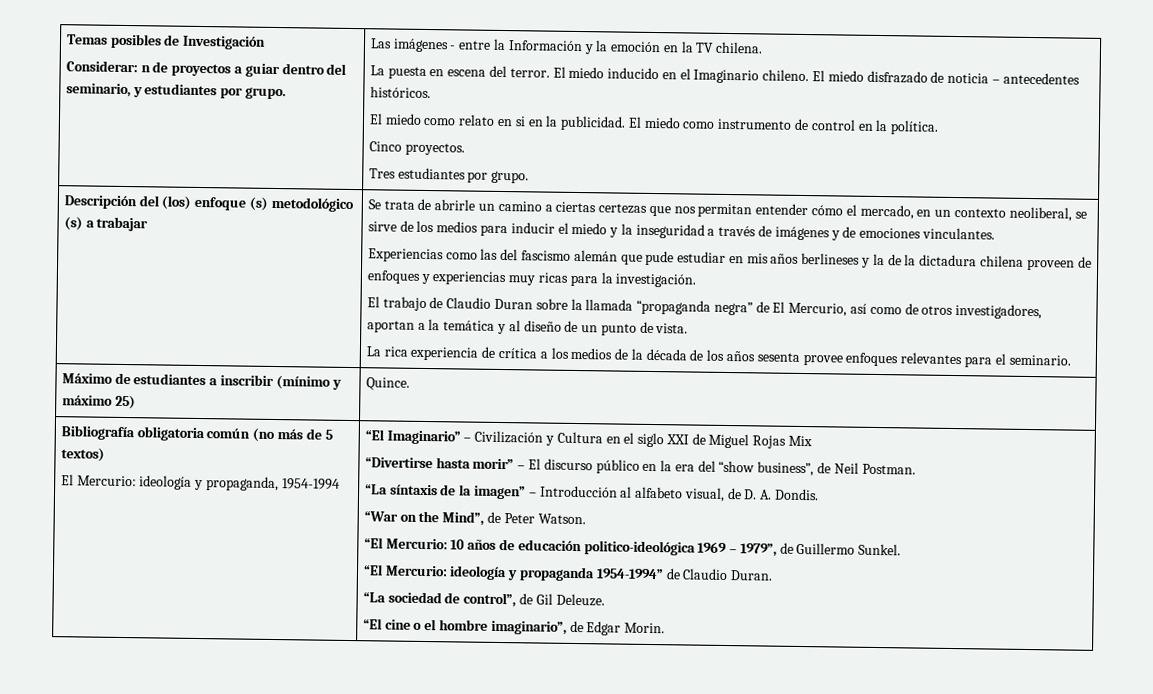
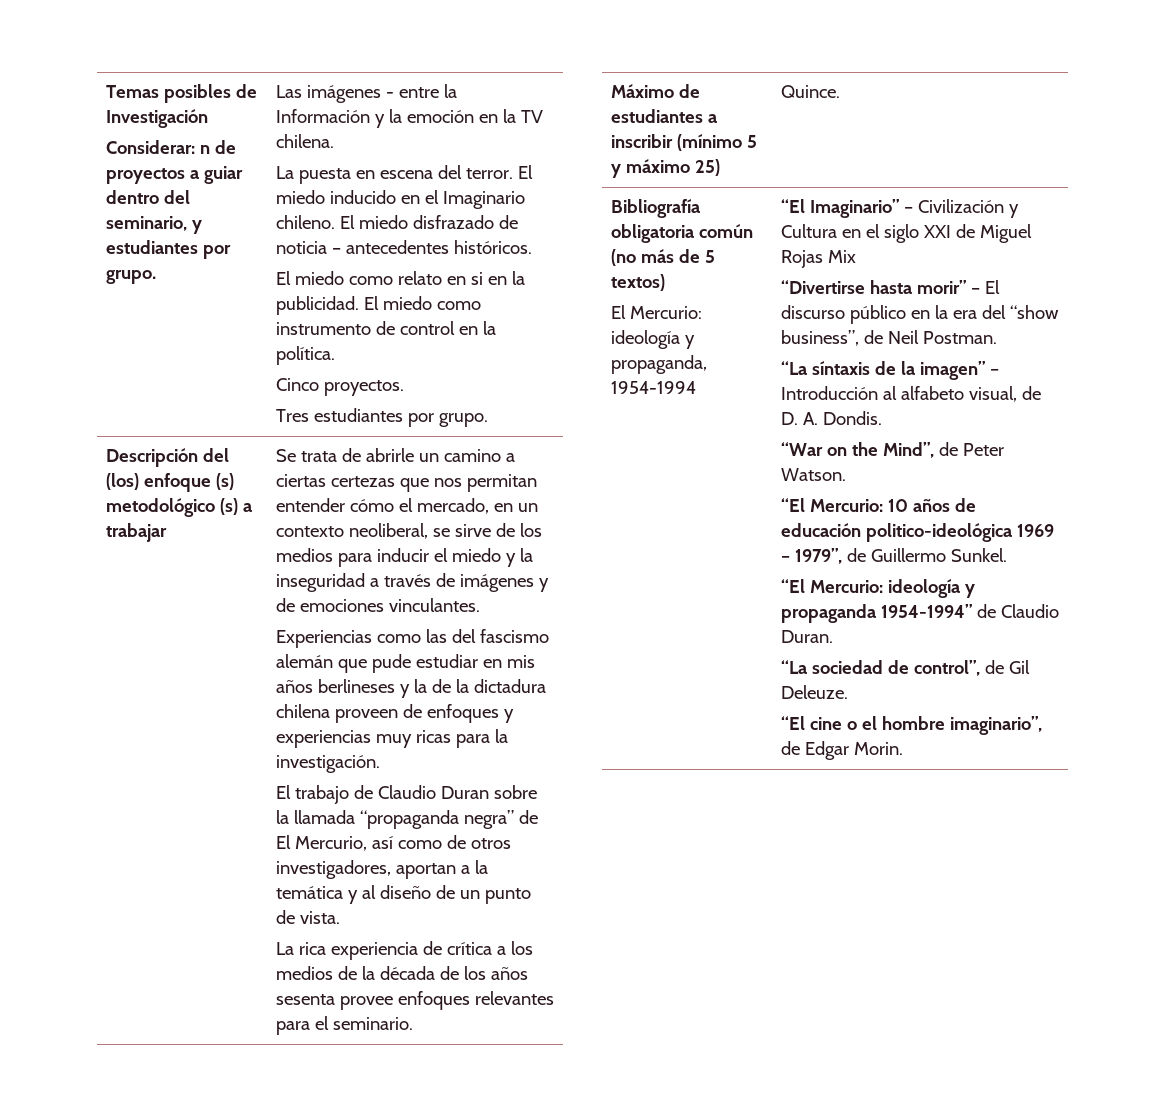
- Máximo de estudiantes a inscribir (mínimo y máximo 25) | Quince.
+ Máximo de estudiantes a inscribir (mínimo 5 y máximo 25) | Quince.

